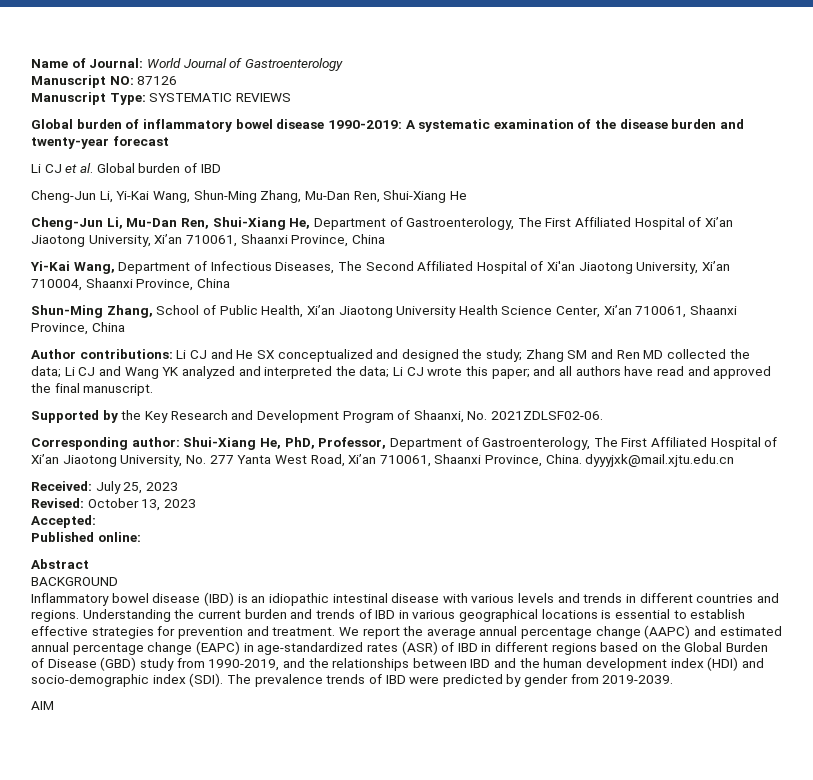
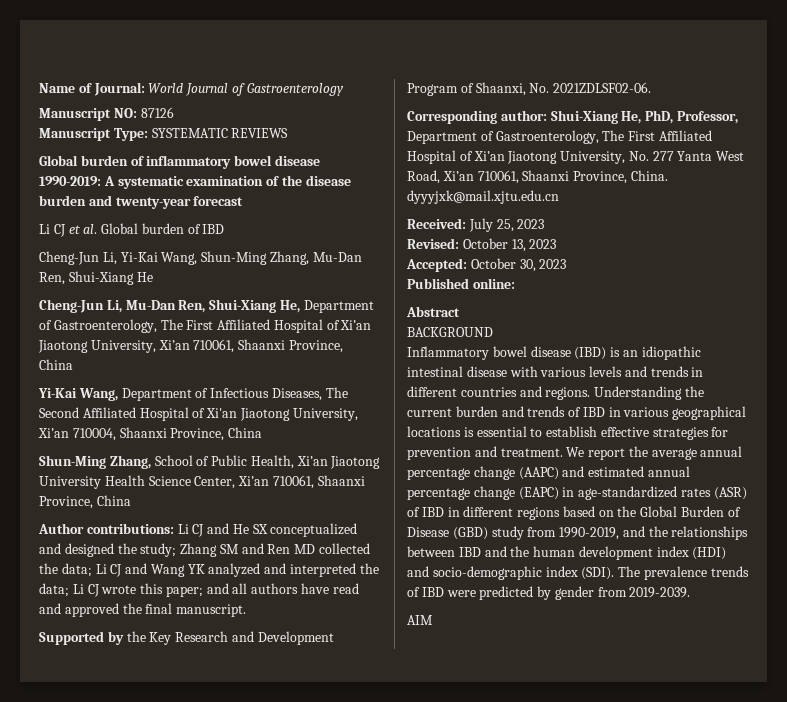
- Accepted:
+ Accepted: October 30, 2023

